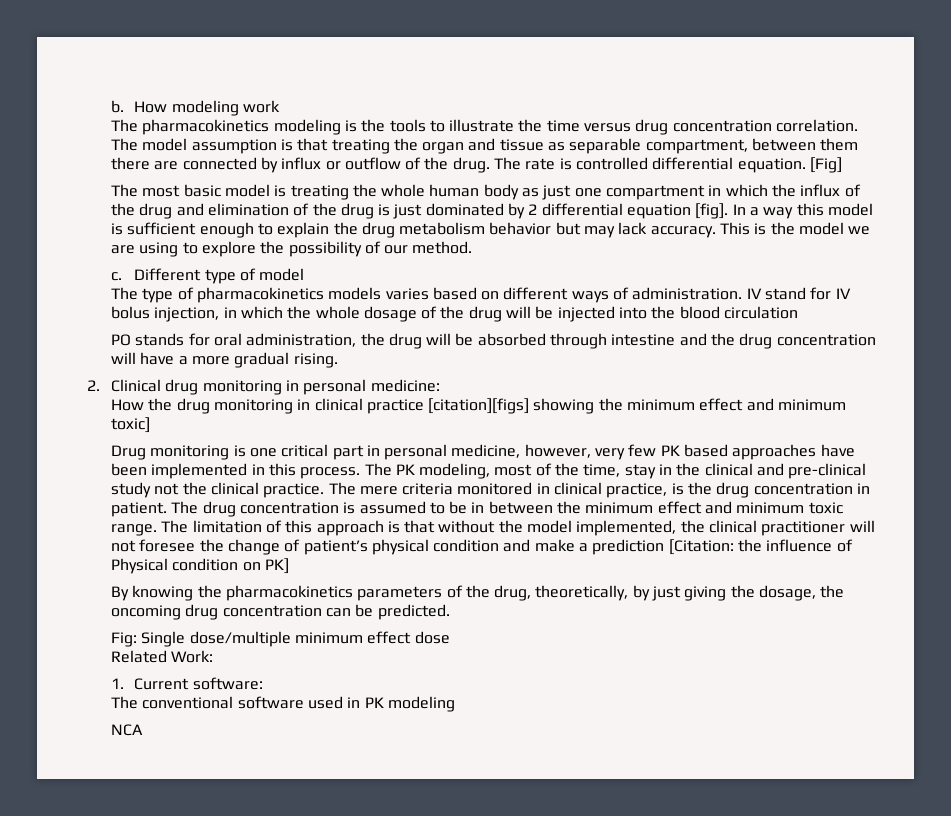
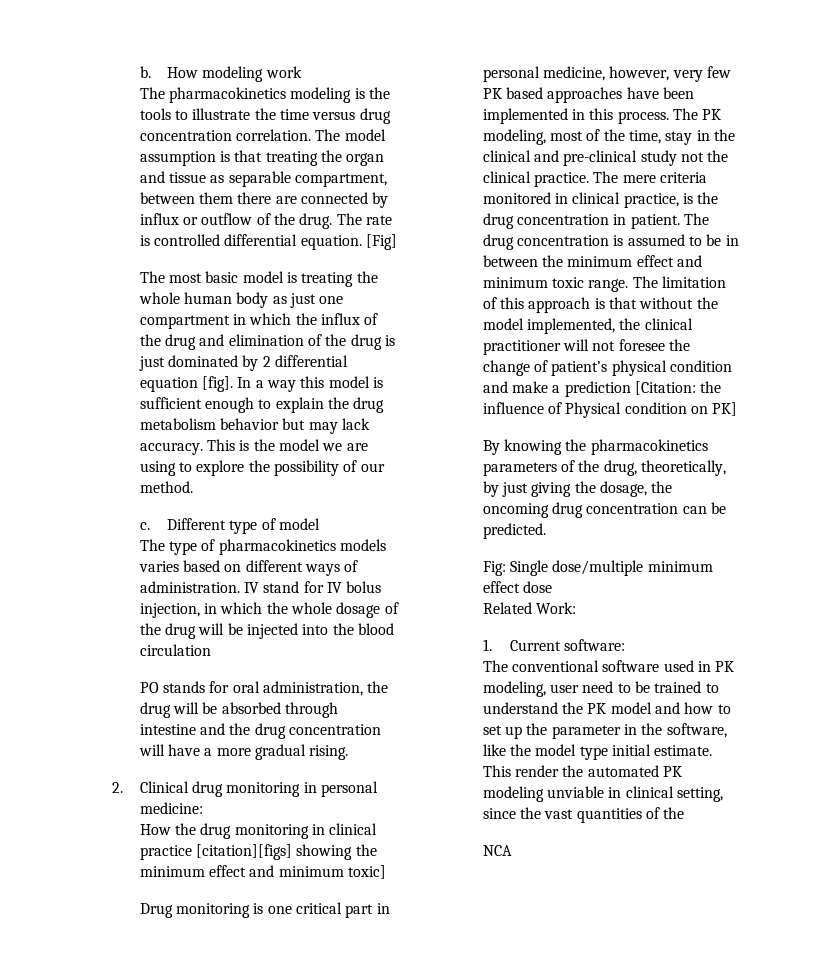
- The conventional software used in PK modeling
+ The conventional software used in PK modeling, user need to be trained to understand the PK model and how to set up the parameter in the software, like the model type initial estimate. This render the automated PK modeling unviable in clinical setting, since the vast quantities of the

